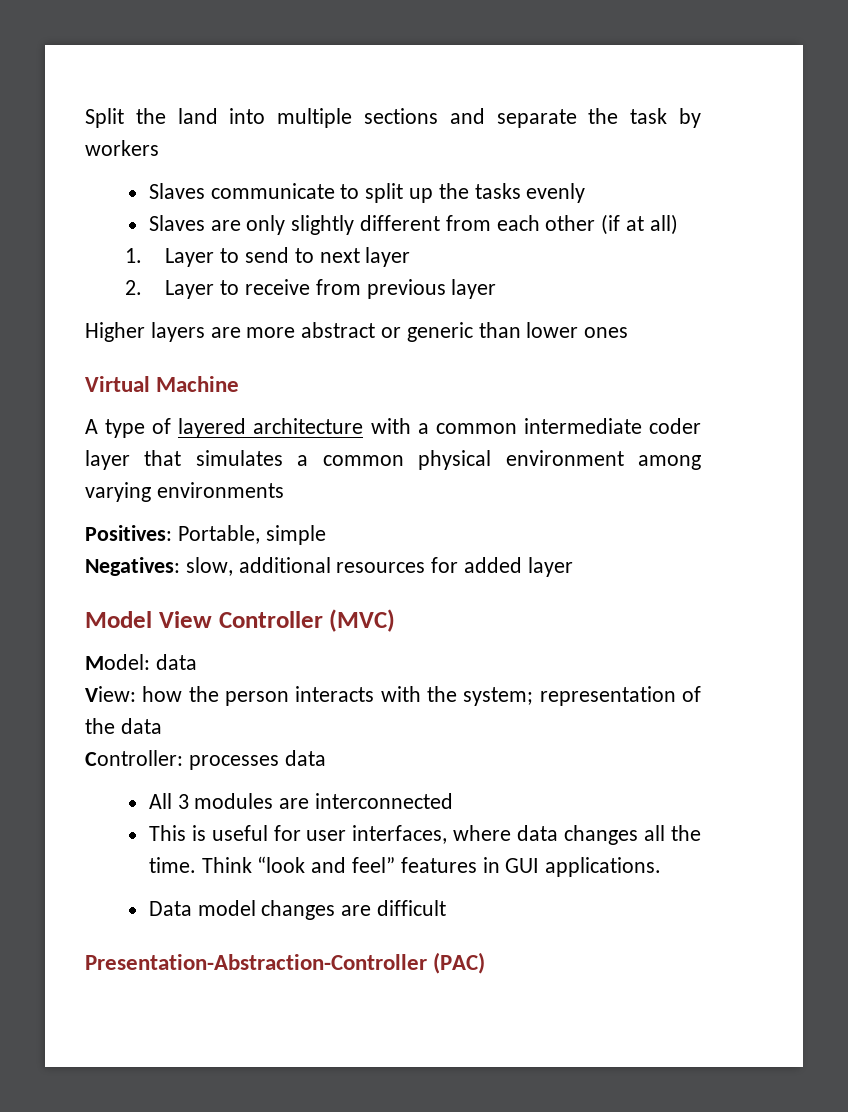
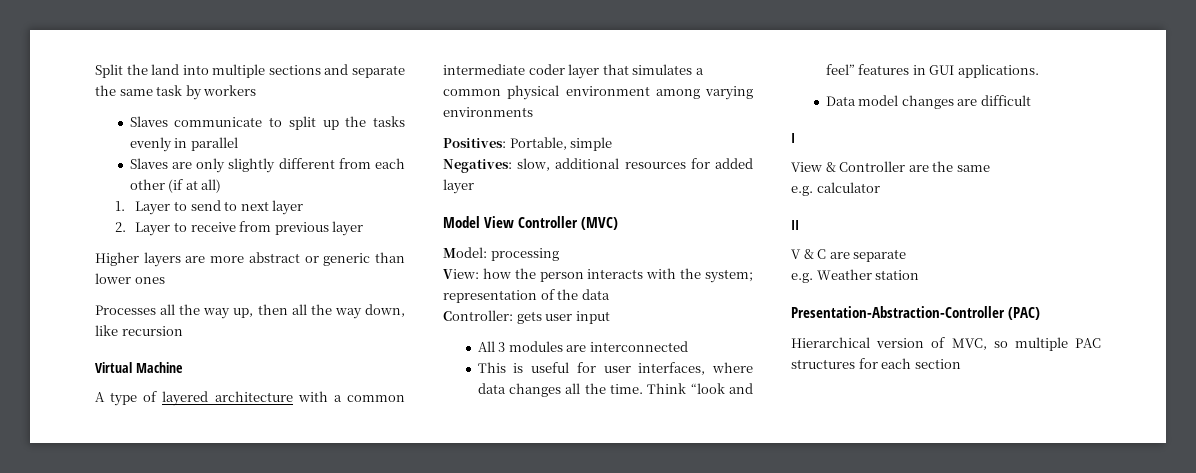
- Split the land into multiple sections and separate the task by workers
+ Split the land into multiple sections and separate the same task by workers
- Slaves communicate to split up the tasks evenly
+ Slaves communicate to split up the tasks evenly in parallel
+ Processes all the way up, then all the way down, like recursion
- Model: data
+ Model: processing
- Controller: processes data
+ Controller: gets user input
+ I
+ View & Controller are the same
+ e.g. calculator
+ II
+ V & C are separate
+ e.g. Weather station
  Presentation-Abstraction-Controller (PAC)
+ Hierarchical version of MVC, so multiple PAC structures for each section

